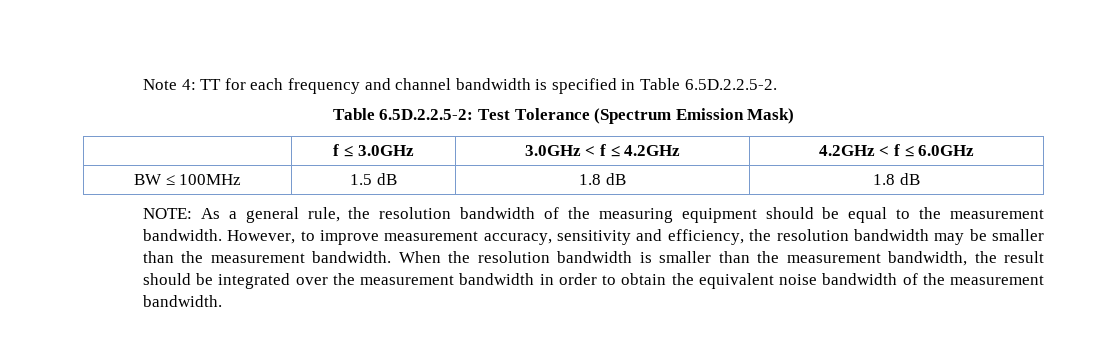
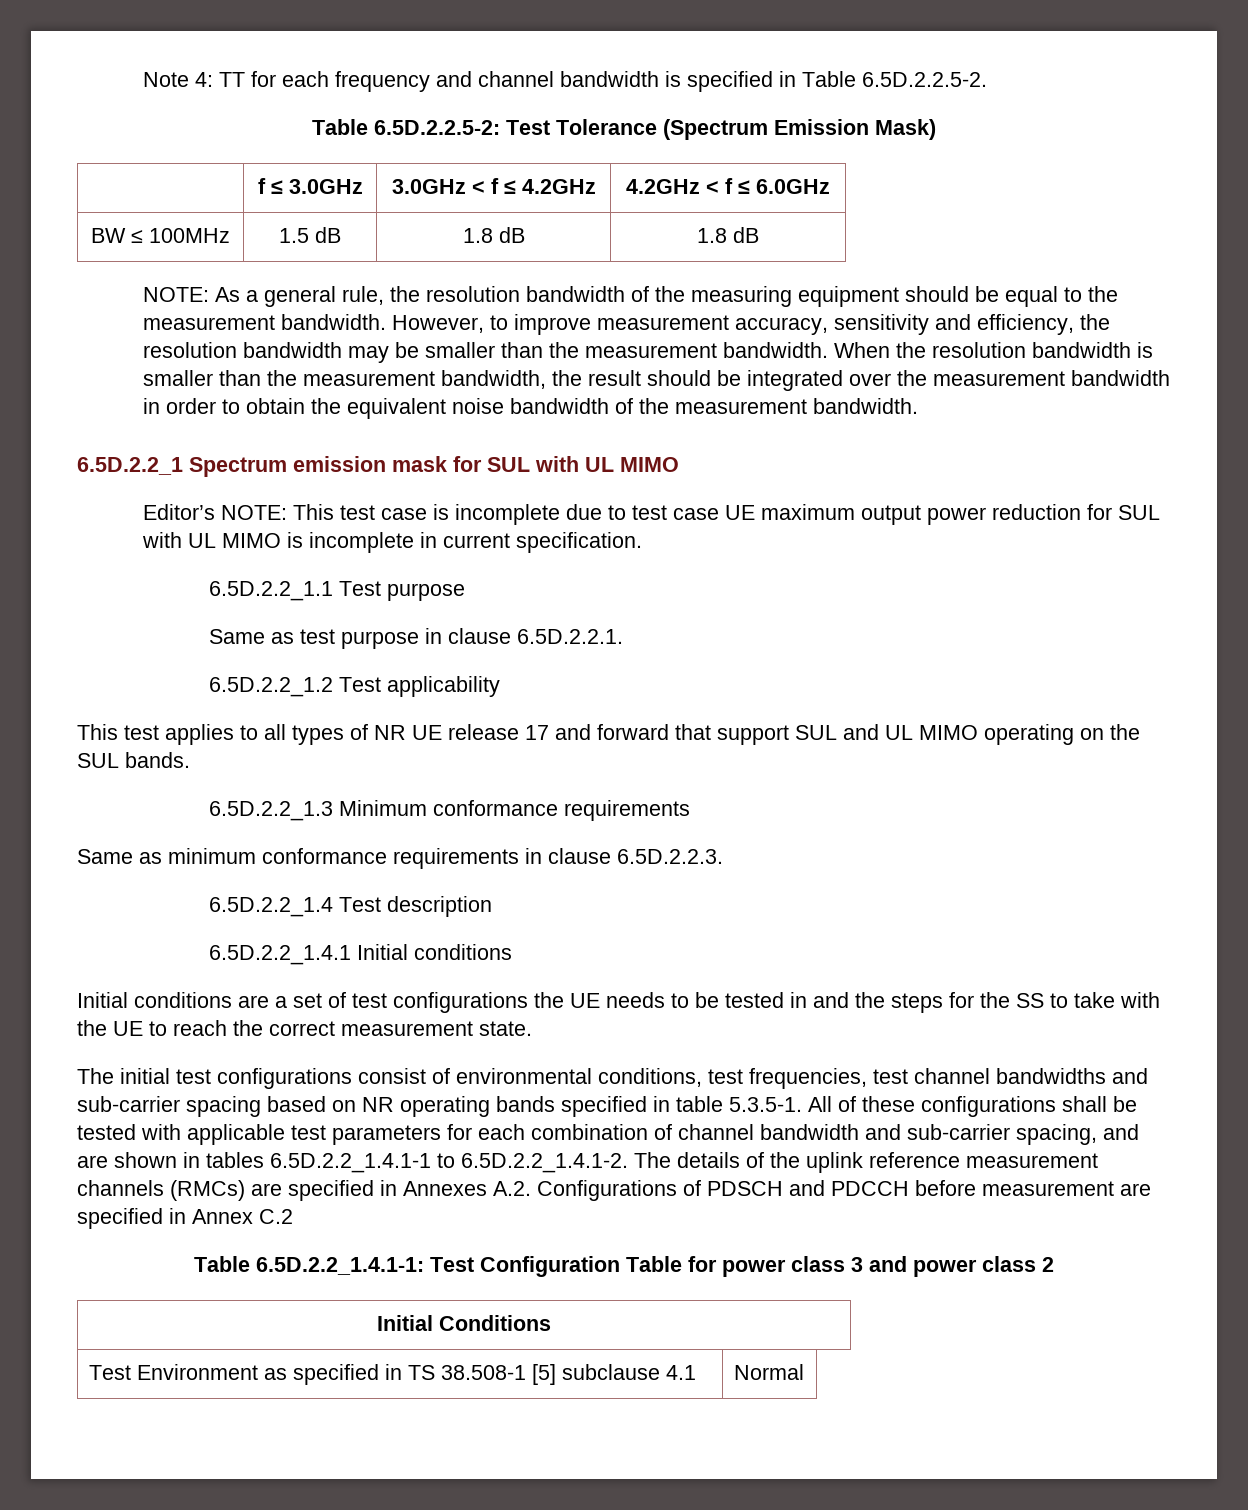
+ 6.5D.2.2_1 Spectrum emission mask for SUL with UL MIMO
+ Editor’s NOTE: This test case is incomplete due to test case UE maximum output power reduction for SUL with UL MIMO is incomplete in current specification.
+ 6.5D.2.2_1.1 Test purpose
+ Same as test purpose in clause 6.5D.2.2.1.
+ 6.5D.2.2_1.2 Test applicability
+ This test applies to all types of NR UE release 17 and forward that support SUL and UL MIMO operating on the SUL bands.
+ 6.5D.2.2_1.3 Minimum conformance requirements
+ Same as minimum conformance requirements in clause 6.5D.2.2.3.
+ 6.5D.2.2_1.4 Test description
+ 6.5D.2.2_1.4.1 Initial conditions
+ Initial conditions are a set of test configurations the UE needs to be tested in and the steps for the SS to take with the UE to reach the correct measurement state.
+ The initial test configurations consist of environmental conditions, test frequencies, test channel bandwidths and sub-carrier spacing based on NR operating bands specified in table 5.3.5-1. All of these configurations shall be tested with applicable test parameters for each combination of channel bandwidth and sub-carrier spacing, and are shown in tables 6.5D.2.2_1.4.1-1 to 6.5D.2.2_1.4.1-2. The details of the uplink reference measurement channels (RMCs) are specified in Annexes A.2. Configurations of PDSCH and PDCCH before measurement are specified in Annex C.2
+ Table 6.5D.2.2_1.4.1-1: Test Configuration Table for power class 3 and power class 2
+ Initial Conditions
+ Test Environment as specified in TS 38.508-1 [5] subclause 4.1 | Normal

